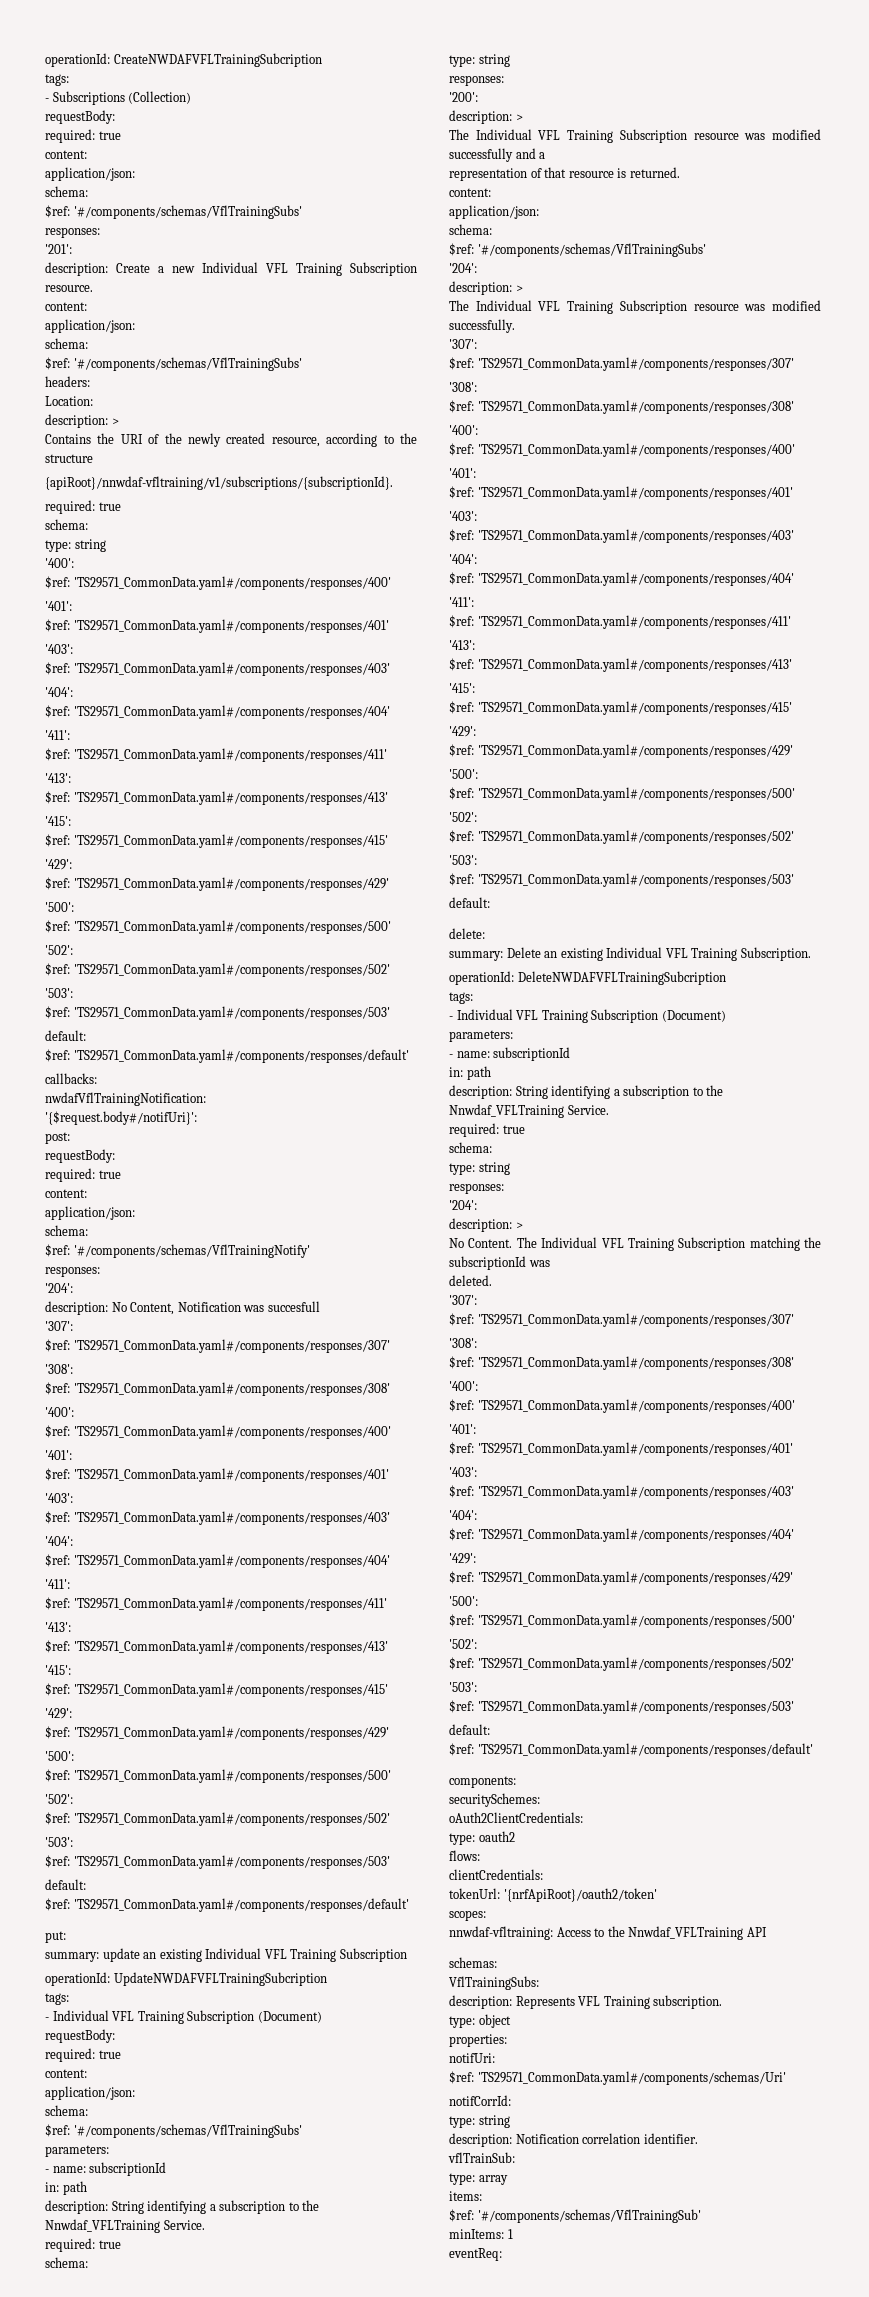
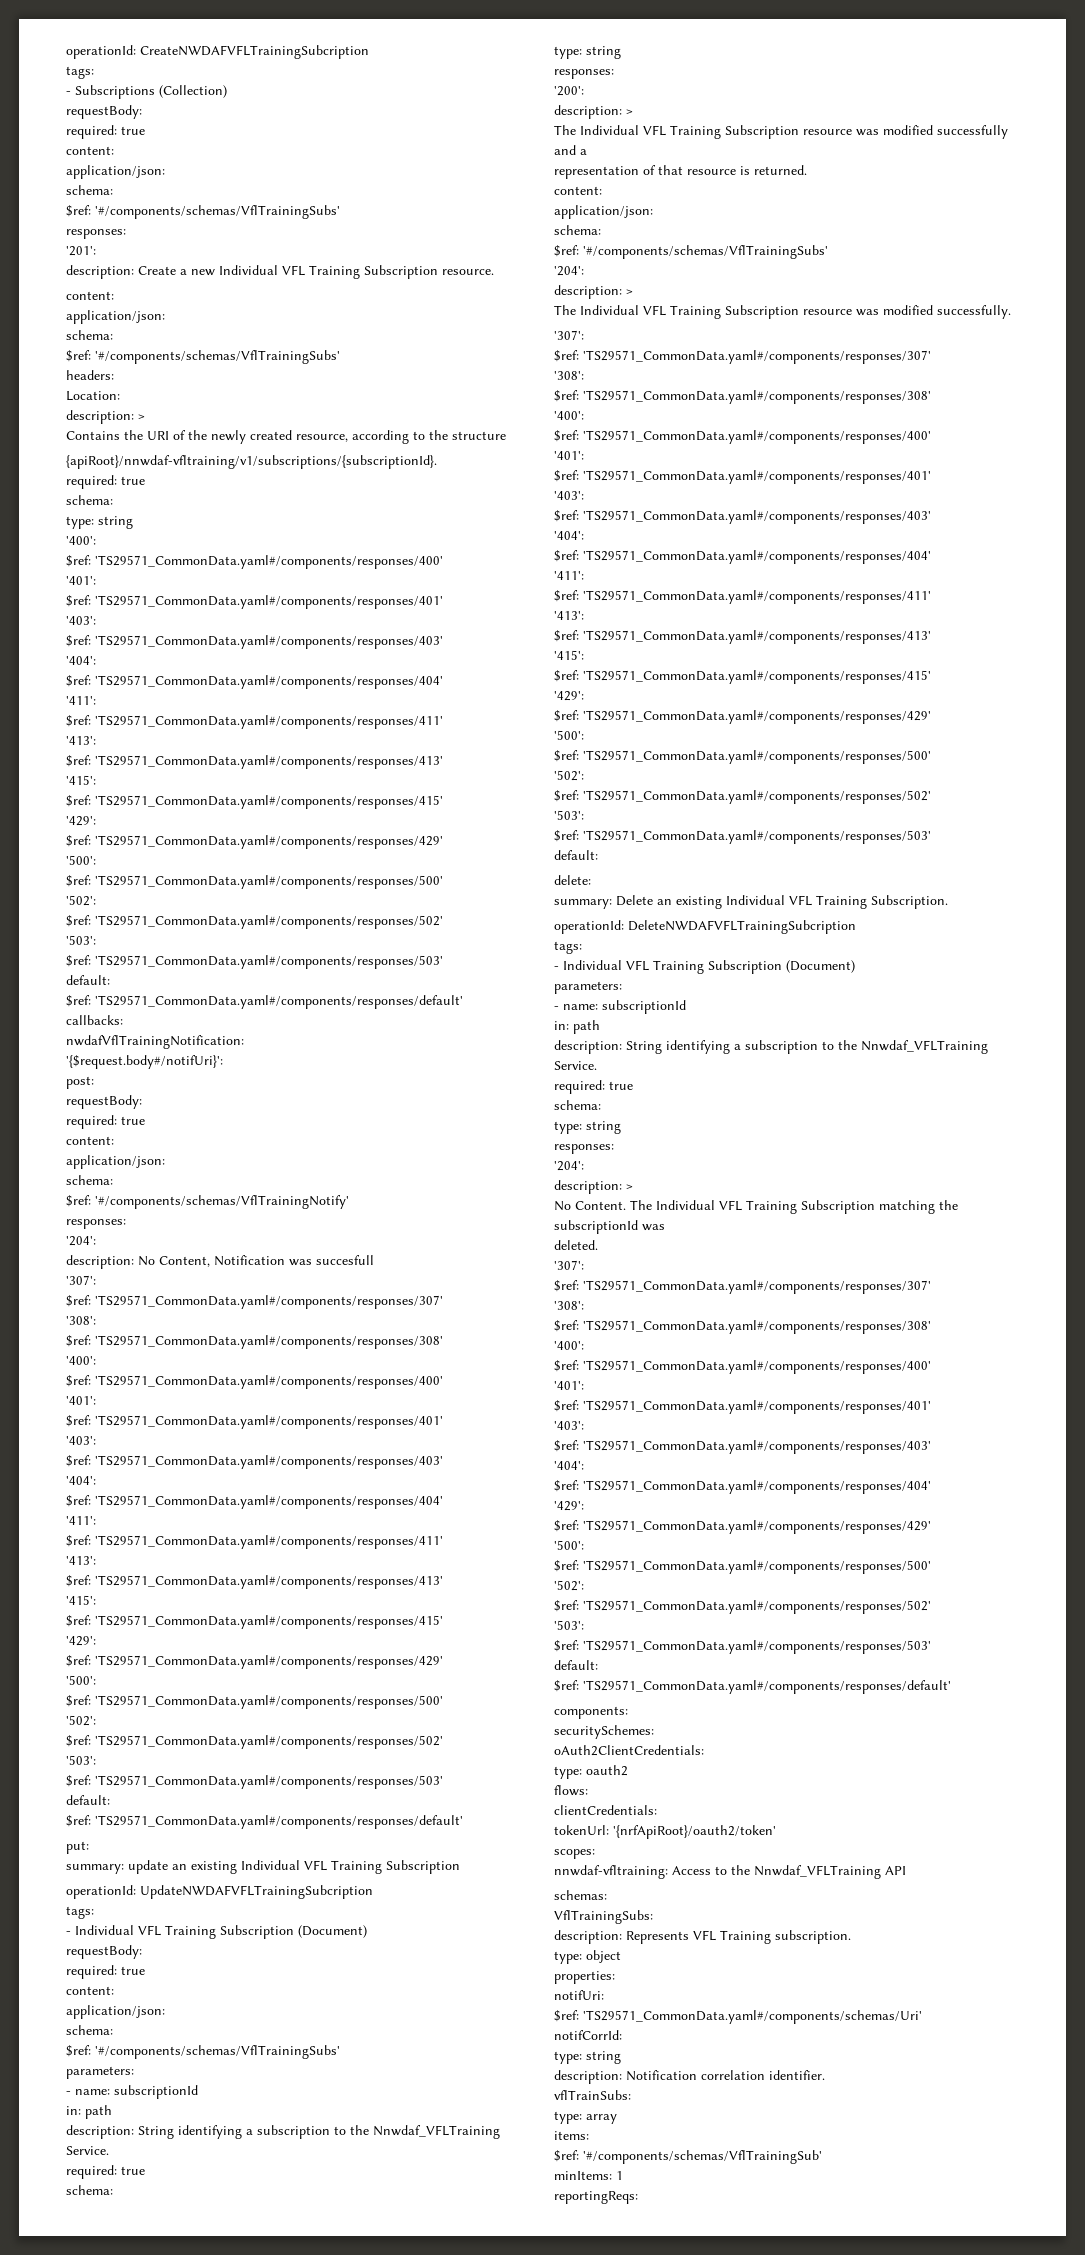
- vflTrainSub:
+ vflTrainSubs:
- eventReq:
+ reportingReqs:

